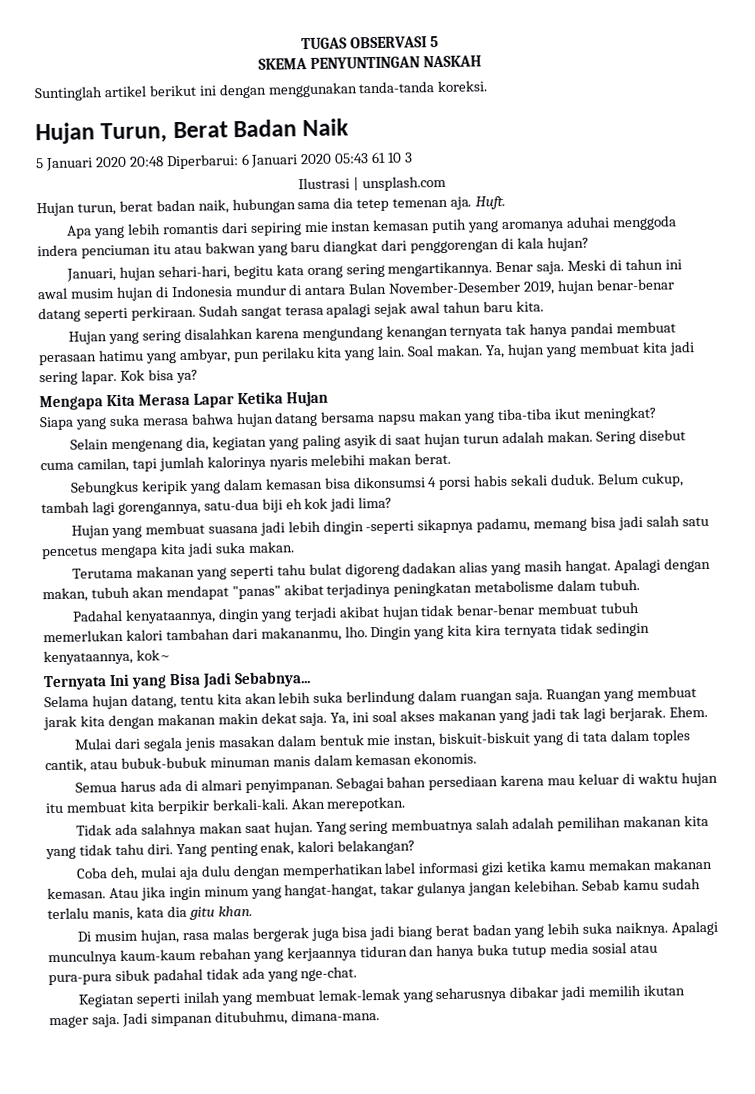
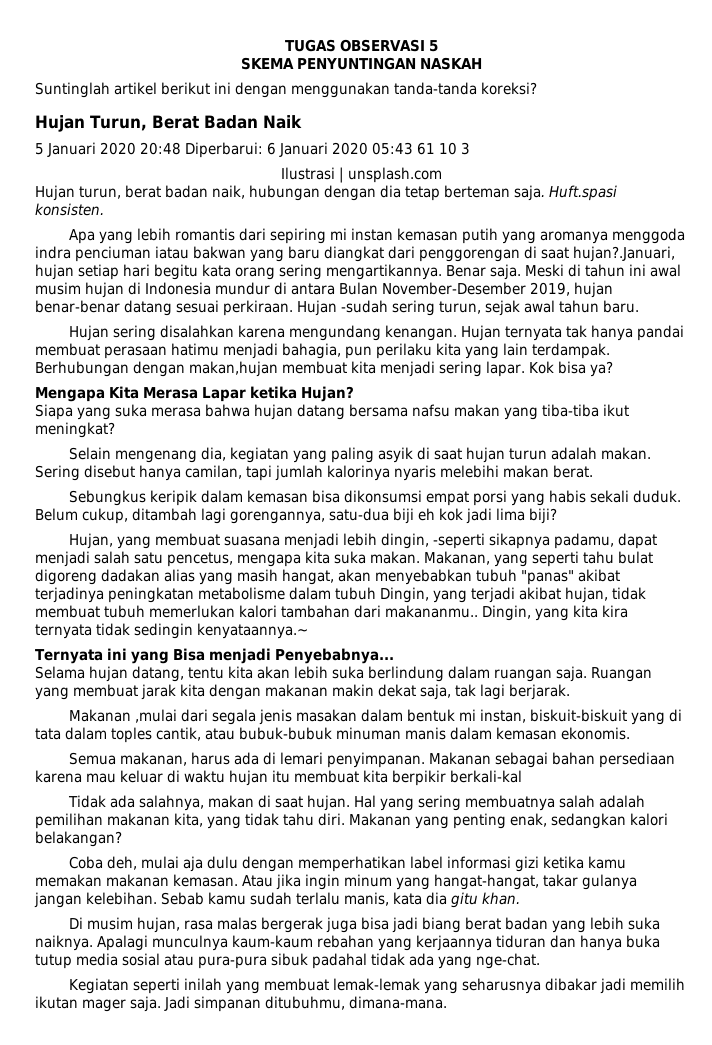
- Suntinglah artikel berikut ini dengan menggunakan tanda-tanda koreksi.
+ Suntinglah artikel berikut ini dengan menggunakan tanda-tanda koreksi?
- Hujan turun, berat badan naik, hubungan sama dia tetep temenan aja. Huft.
+ Hujan turun, berat badan naik, hubungan dengan dia tetap berteman saja. Huft.spasi konsisten.
- Apa yang lebih romantis dari sepiring mie instan kemasan putih yang aromanya aduhai menggoda indera penciuman itu atau bakwan yang baru diangkat dari penggorengan di kala hujan?
- Januari, hujan sehari-hari, begitu kata orang sering mengartikannya.
+ Apa yang lebih romantis dari sepiring mi instan kemasan putih yang aromanya menggoda indra penciuman iatau bakwan yang baru diangkat dari penggorengan di saat hujan?.Januari, hujan setiap hari begitu kata orang sering mengartikannya.
- Meski di tahun ini awal musim hujan di Indonesia mundur di antara Bulan November-Desember 2019, hujan benar-benar datang seperti perkiraan. Sudah sangat terasa apalagi sejak awal tahun baru kita.
- Hujan yang sering disalahkan karena mengundang kenangan ternyata tak hanya pandai membuat perasaan hatimu yang ambyar, pun perilaku kita yang lain. Soal makan. Ya, hujan yang membuat kita jadi sering lapar.
+ Meski di tahun ini awal musim hujan di Indonesia mundur di antara Bulan November-Desember 2019, hujan benar-benar datang sesuai perkiraan. Hujan -sudah sering turun, sejak awal tahun baru.
+ Hujan sering disalahkan karena mengundang kenangan. Hujan ternyata tak hanya pandai membuat perasaan hatimu menjadi bahagia, pun perilaku kita yang lain terdampak. Berhubungan dengan makan,hujan membuat kita menjadi sering lapar.
- Mengapa Kita Merasa Lapar Ketika Hujan
+ Mengapa Kita Merasa Lapar ketika Hujan?
- Siapa yang suka merasa bahwa hujan datang bersama napsu makan yang tiba-tiba ikut meningkat?
+ Siapa yang suka merasa bahwa hujan datang bersama nafsu makan yang tiba-tiba ikut meningkat?
- Sering disebut cuma camilan, tapi jumlah kalorinya nyaris melebihi makan berat.
+ Sering disebut hanya camilan, tapi jumlah kalorinya nyaris melebihi makan berat.
- Sebungkus keripik yang dalam kemasan bisa dikonsumsi 4 porsi habis sekali duduk.
+ Sebungkus keripik dalam kemasan bisa dikonsumsi empat porsi yang habis sekali duduk.
- Belum cukup, tambah lagi gorengannya, satu-dua biji eh kok jadi lima?
- Hujan yang membuat suasana jadi lebih dingin -seperti sikapnya padamu, memang bisa jadi salah satu pencetus mengapa kita jadi suka makan.
- Terutama makanan yang seperti tahu bulat digoreng dadakan alias yang masih hangat. Apalagi dengan makan, tubuh akan mendapat "panas" akibat terjadinya peningkatan metabolisme dalam tubuh.
- Padahal kenyataannya, dingin yang terjadi akibat hujan tidak benar-benar membuat tubuh memerlukan kalori tambahan dari makananmu, lho. Dingin yang kita kira ternyata tidak sedingin kenyataannya, kok~
+ Belum cukup, ditambah lagi gorengannya, satu-dua biji eh kok jadi lima biji?
+ Hujan, yang membuat suasana menjadi lebih dingin, -seperti sikapnya padamu, dapat menjadi salah satu pencetus, mengapa kita suka makan. Makanan, yang seperti tahu bulat digoreng dadakan alias yang masih hangat, akan menyebabkan tubuh "panas" akibat terjadinya peningkatan metabolisme dalam tubuh Dingin, yang terjadi akibat hujan, tidak membuat tubuh memerlukan kalori tambahan dari makananmu.. Dingin, yang kita kira ternyata tidak sedingin kenyataannya.~
- Ternyata Ini yang Bisa Jadi Sebabnya...
+ Ternyata ini yang Bisa menjadi Penyebabnya...
- Ruangan yang membuat jarak kita dengan makanan makin dekat saja. Ya, ini soal akses makanan yang jadi tak lagi berjarak. Ehem.
- Mulai dari segala jenis masakan dalam bentuk mie instan, biskuit-biskuit yang di tata dalam toples cantik, atau bubuk-bubuk minuman manis dalam kemasan ekonomis.
+ Ruangan yang membuat jarak kita dengan makanan makin dekat saja, tak lagi berjarak.
+ Makanan ,mulai dari segala jenis masakan dalam bentuk mi instan, biskuit-biskuit yang di tata dalam toples cantik, atau bubuk-bubuk minuman manis dalam kemasan ekonomis.
- Semua harus ada di almari penyimpanan. Sebagai bahan persediaan karena mau keluar di waktu hujan itu membuat kita berpikir berkali-kali. Akan merepotkan.
+ Semua makanan, harus ada di lemari penyimpanan. Makanan sebagai bahan persediaan karena mau keluar di waktu hujan itu membuat kita berpikir berkali-kal
- Tidak ada salahnya makan saat hujan. Yang sering membuatnya salah adalah pemilihan makanan kita yang tidak tahu diri.
+ Tidak ada salahnya, makan di saat hujan. Hal yang sering membuatnya salah adalah pemilihan makanan kita, yang tidak tahu diri.
- Yang penting enak, kalori belakangan?
+ Makanan yang penting enak, sedangkan kalori belakangan?

